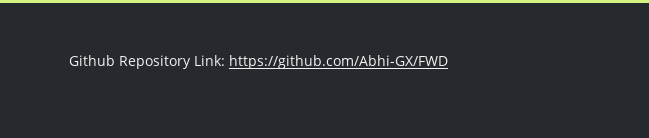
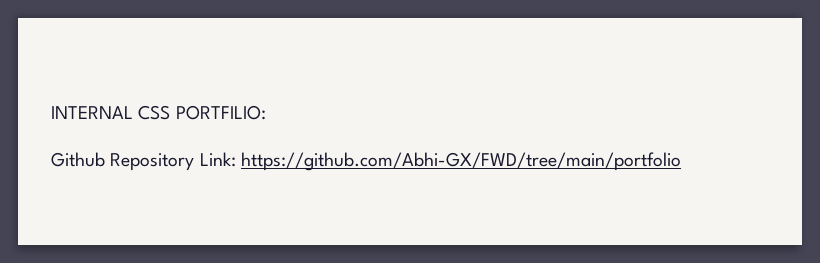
+ INTERNAL CSS PORTFILIO:
- Github Repository Link: https://github.com/Abhi-GX/FWD
+ Github Repository Link: https://github.com/Abhi-GX/FWD/tree/main/portfolio

